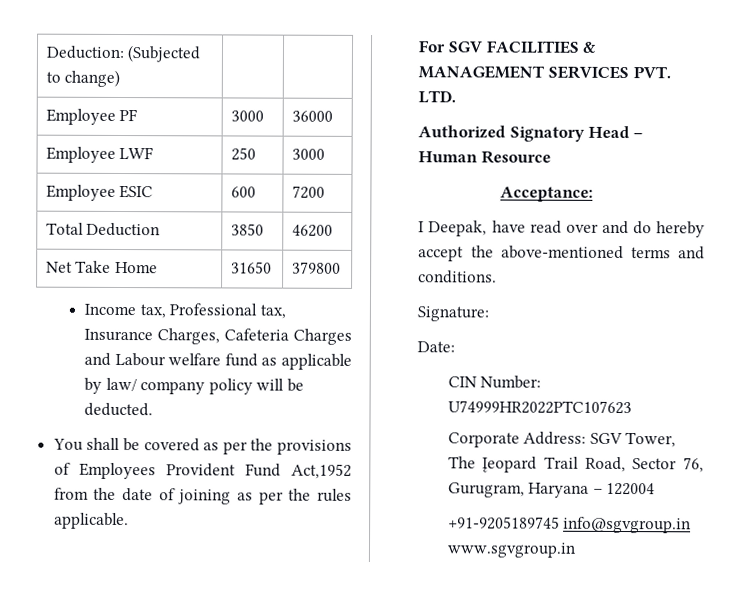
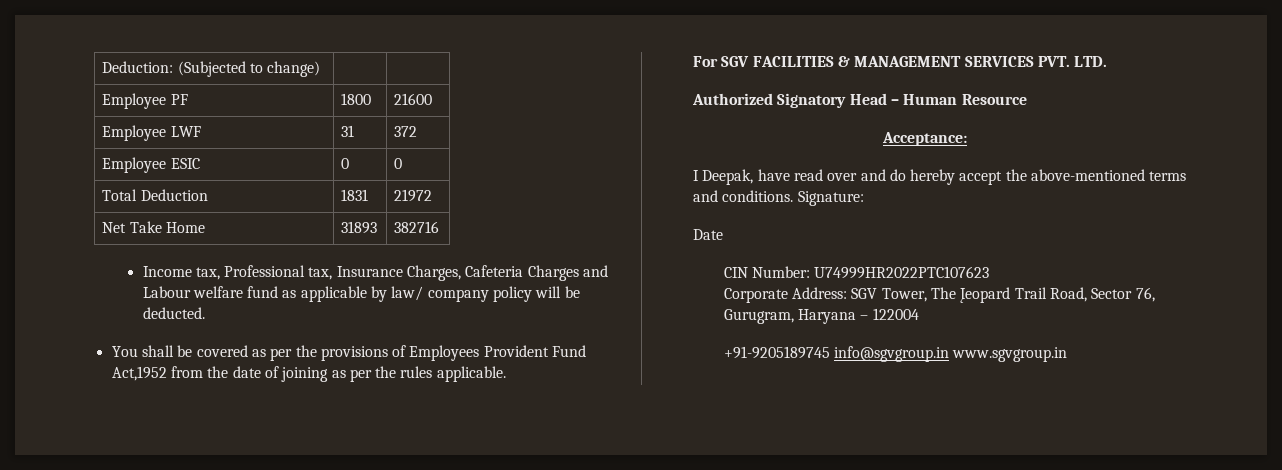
- Employee PF | 3000 | 36000
+ Employee PF | 1800 | 21600
- Employee LWF | 250 | 3000
+ Employee LWF | 31 | 372
- Employee ESIC | 600 | 7200
+ Employee ESIC | 0 | 0
- Total Deduction | 3850 | 46200
+ Total Deduction | 1831 | 21972
- Net Take Home | 31650 | 379800
+ Net Take Home | 31893 | 382716
- I Deepak, have read over and do hereby accept the above-mentioned terms and conditions.
- Signature:
+ I Deepak, have read over and do hereby accept the above-mentioned terms and conditions. Signature:
- Date:
+ Date

